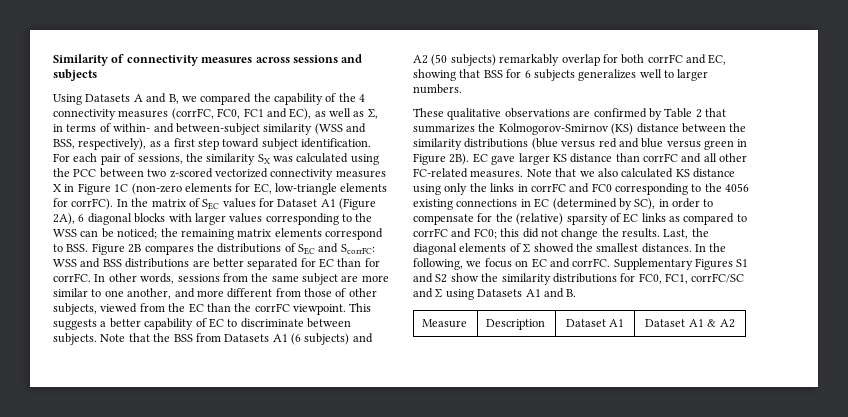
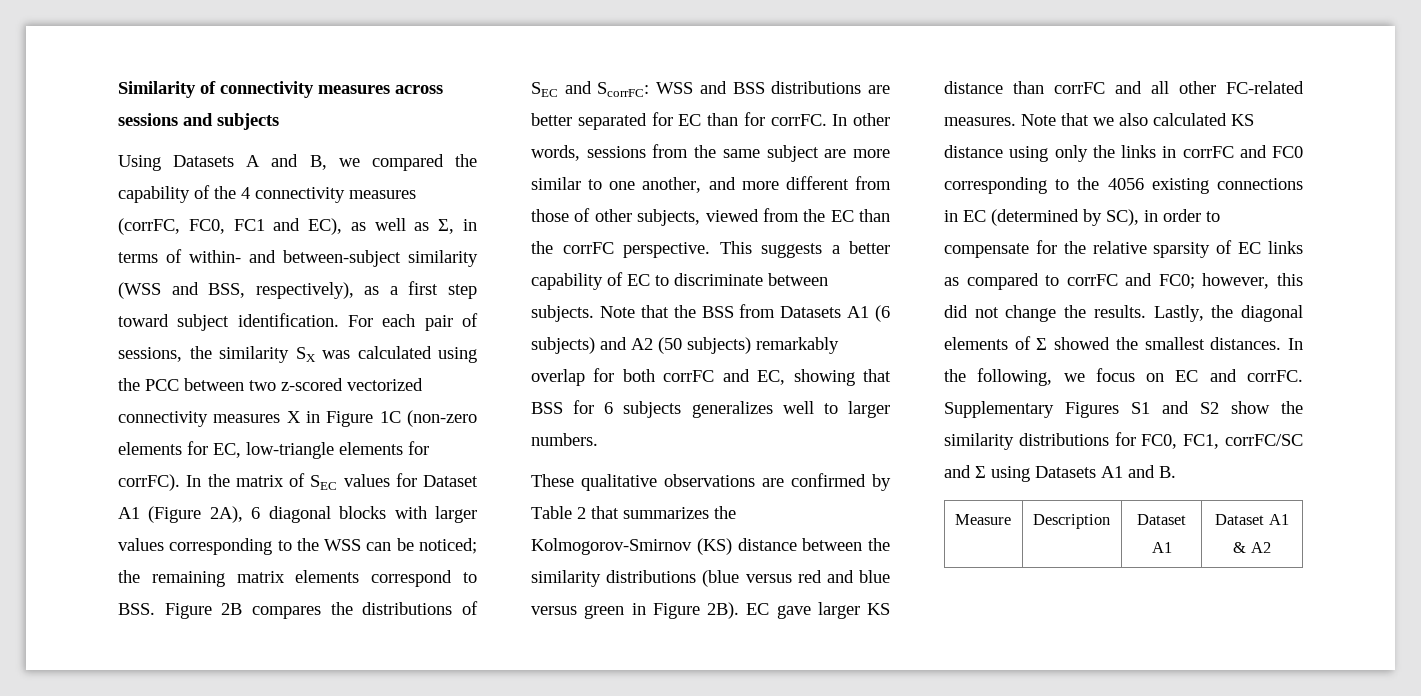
- In other words, sessions from the same subject are more similar to one another, and more different from those of other subjects, viewed from the EC than the corrFC viewpoint.
+ In other words, sessions from the same subject are more similar to one another, and more different from those of other subjects, viewed from the EC than the corrFC perspective.
- Note that we also calculated KS distance using only the links in corrFC and FC0 corresponding to the 4056 existing connections in EC (determined by SC), in order to compensate for the (relative) sparsity of EC links as compared to corrFC and FC0; this did not change the results.
+ Note that we also calculated KS distance using only the links in corrFC and FC0 corresponding to the 4056 existing connections in EC (determined by SC), in order to compensate for the relative sparsity of EC links as compared to corrFC and FC0; however, this did not change the results.
- Last, the diagonal elements of Σ showed the smallest distances.
+ Lastly, the diagonal elements of Σ showed the smallest distances.

